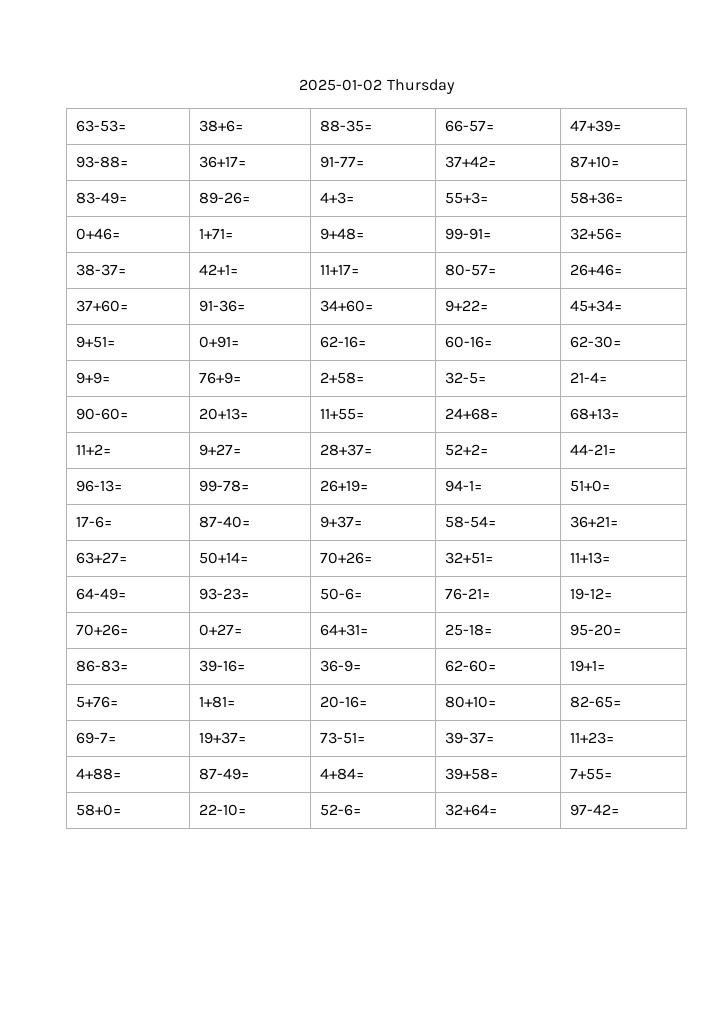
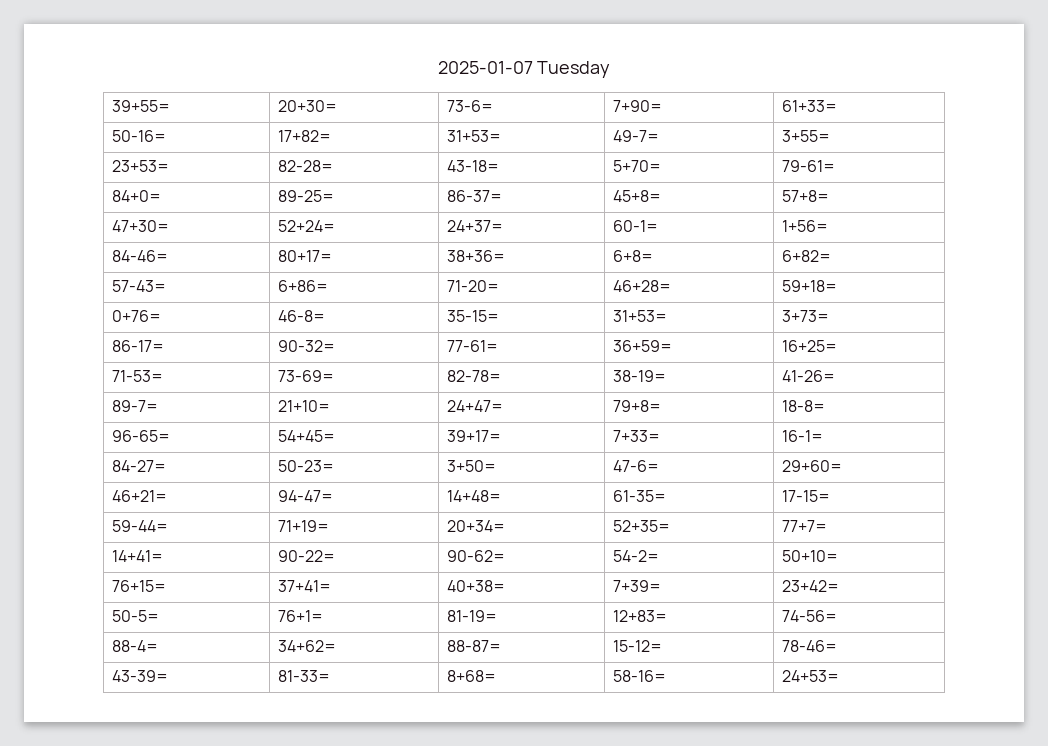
- 2025-01-02 Thursday
- 63-53= | 38+6= | 88-35= | 66-57= | 47+39=
- 93-88= | 36+17= | 91-77= | 37+42= | 87+10=
- 83-49= | 89-26= | 4+3= | 55+3= | 58+36=
- 0+46= | 1+71= | 9+48= | 99-91= | 32+56=
- 38-37= | 42+1= | 11+17= | 80-57= | 26+46=
- 37+60= | 91-36= | 34+60= | 9+22= | 45+34=
- 9+51= | 0+91= | 62-16= | 60-16= | 62-30=
- 9+9= | 76+9= | 2+58= | 32-5= | 21-4=
- 90-60= | 20+13= | 11+55= | 24+68= | 68+13=
- 11+2= | 9+27= | 28+37= | 52+2= | 44-21=
- 96-13= | 99-78= | 26+19= | 94-1= | 51+0=
- 17-6= | 87-40= | 9+37= | 58-54= | 36+21=
- 63+27= | 50+14= | 70+26= | 32+51= | 11+13=
- 64-49= | 93-23= | 50-6= | 76-21= | 19-12=
- 70+26= | 0+27= | 64+31= | 25-18= | 95-20=
- 86-83= | 39-16= | 36-9= | 62-60= | 19+1=
- 5+76= | 1+81= | 20-16= | 80+10= | 82-65=
- 69-7= | 19+37= | 73-51= | 39-37= | 11+23=
- 4+88= | 87-49= | 4+84= | 39+58= | 7+55=
- 58+0= | 22-10= | 52-6= | 32+64= | 97-42=
+ 2025-01-07 Tuesday
+ 39+55= | 20+30= | 73-6= | 7+90= | 61+33=
+ 50-16= | 17+82= | 31+53= | 49-7= | 3+55=
+ 23+53= | 82-28= | 43-18= | 5+70= | 79-61=
+ 84+0= | 89-25= | 86-37= | 45+8= | 57+8=
+ 47+30= | 52+24= | 24+37= | 60-1= | 1+56=
+ 84-46= | 80+17= | 38+36= | 6+8= | 6+82=
+ 57-43= | 6+86= | 71-20= | 46+28= | 59+18=
+ 0+76= | 46-8= | 35-15= | 31+53= | 3+73=
+ 86-17= | 90-32= | 77-61= | 36+59= | 16+25=
+ 71-53= | 73-69= | 82-78= | 38-19= | 41-26=
+ 89-7= | 21+10= | 24+47= | 79+8= | 18-8=
+ 96-65= | 54+45= | 39+17= | 7+33= | 16-1=
+ 84-27= | 50-23= | 3+50= | 47-6= | 29+60=
+ 46+21= | 94-47= | 14+48= | 61-35= | 17-15=
+ 59-44= | 71+19= | 20+34= | 52+35= | 77+7=
+ 14+41= | 90-22= | 90-62= | 54-2= | 50+10=
+ 76+15= | 37+41= | 40+38= | 7+39= | 23+42=
+ 50-5= | 76+1= | 81-19= | 12+83= | 74-56=
+ 88-4= | 34+62= | 88-87= | 15-12= | 78-46=
+ 43-39= | 81-33= | 8+68= | 58-16= | 24+53=

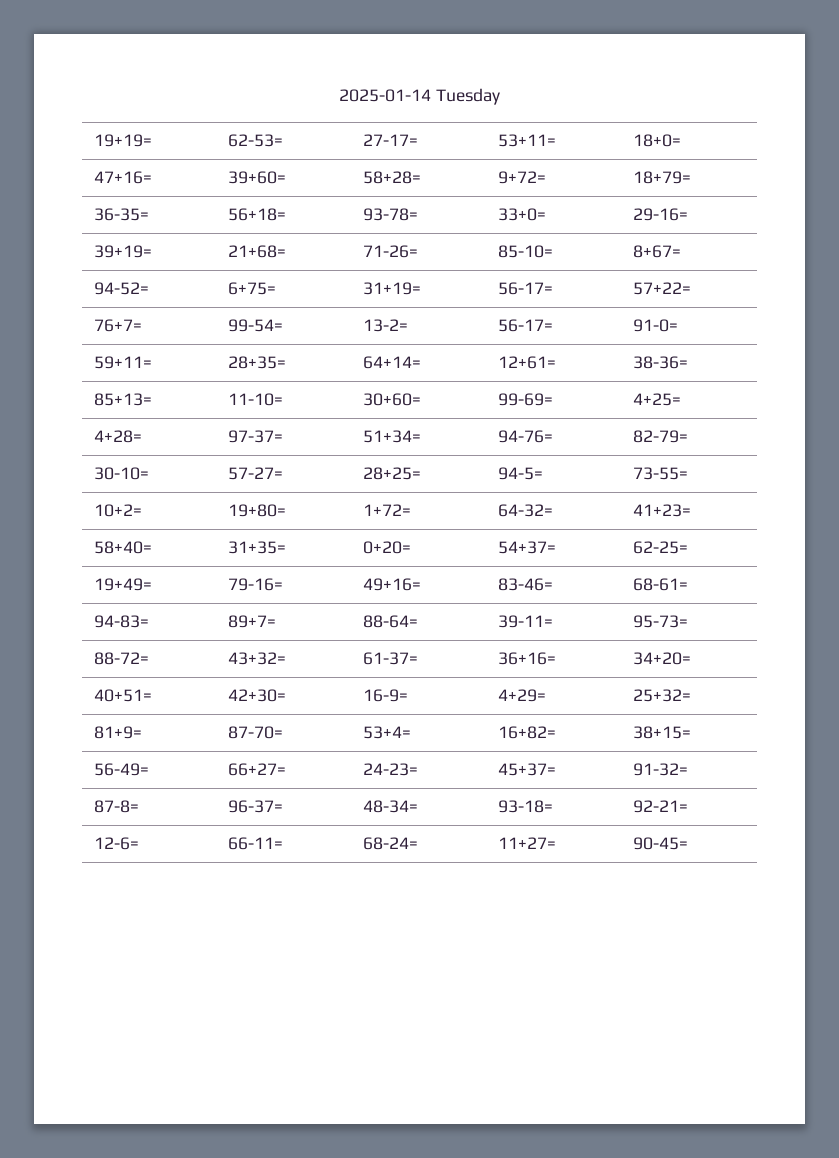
- 2025-01-07 Tuesday
+ 2025-01-14 Tuesday
- 39+55= | 20+30= | 73-6= | 7+90= | 61+33=
- 50-16= | 17+82= | 31+53= | 49-7= | 3+55=
- 23+53= | 82-28= | 43-18= | 5+70= | 79-61=
- 84+0= | 89-25= | 86-37= | 45+8= | 57+8=
- 47+30= | 52+24= | 24+37= | 60-1= | 1+56=
- 84-46= | 80+17= | 38+36= | 6+8= | 6+82=
- 57-43= | 6+86= | 71-20= | 46+28= | 59+18=
- 0+76= | 46-8= | 35-15= | 31+53= | 3+73=
- 86-17= | 90-32= | 77-61= | 36+59= | 16+25=
- 71-53= | 73-69= | 82-78= | 38-19= | 41-26=
- 89-7= | 21+10= | 24+47= | 79+8= | 18-8=
- 96-65= | 54+45= | 39+17= | 7+33= | 16-1=
- 84-27= | 50-23= | 3+50= | 47-6= | 29+60=
- 46+21= | 94-47= | 14+48= | 61-35= | 17-15=
- 59-44= | 71+19= | 20+34= | 52+35= | 77+7=
- 14+41= | 90-22= | 90-62= | 54-2= | 50+10=
- 76+15= | 37+41= | 40+38= | 7+39= | 23+42=
- 50-5= | 76+1= | 81-19= | 12+83= | 74-56=
- 88-4= | 34+62= | 88-87= | 15-12= | 78-46=
- 43-39= | 81-33= | 8+68= | 58-16= | 24+53=
+ 19+19= | 62-53= | 27-17= | 53+11= | 18+0=
+ 47+16= | 39+60= | 58+28= | 9+72= | 18+79=
+ 36-35= | 56+18= | 93-78= | 33+0= | 29-16=
+ 39+19= | 21+68= | 71-26= | 85-10= | 8+67=
+ 94-52= | 6+75= | 31+19= | 56-17= | 57+22=
+ 76+7= | 99-54= | 13-2= | 56-17= | 91-0=
+ 59+11= | 28+35= | 64+14= | 12+61= | 38-36=
+ 85+13= | 11-10= | 30+60= | 99-69= | 4+25=
+ 4+28= | 97-37= | 51+34= | 94-76= | 82-79=
+ 30-10= | 57-27= | 28+25= | 94-5= | 73-55=
+ 10+2= | 19+80= | 1+72= | 64-32= | 41+23=
+ 58+40= | 31+35= | 0+20= | 54+37= | 62-25=
+ 19+49= | 79-16= | 49+16= | 83-46= | 68-61=
+ 94-83= | 89+7= | 88-64= | 39-11= | 95-73=
+ 88-72= | 43+32= | 61-37= | 36+16= | 34+20=
+ 40+51= | 42+30= | 16-9= | 4+29= | 25+32=
+ 81+9= | 87-70= | 53+4= | 16+82= | 38+15=
+ 56-49= | 66+27= | 24-23= | 45+37= | 91-32=
+ 87-8= | 96-37= | 48-34= | 93-18= | 92-21=
+ 12-6= | 66-11= | 68-24= | 11+27= | 90-45=

